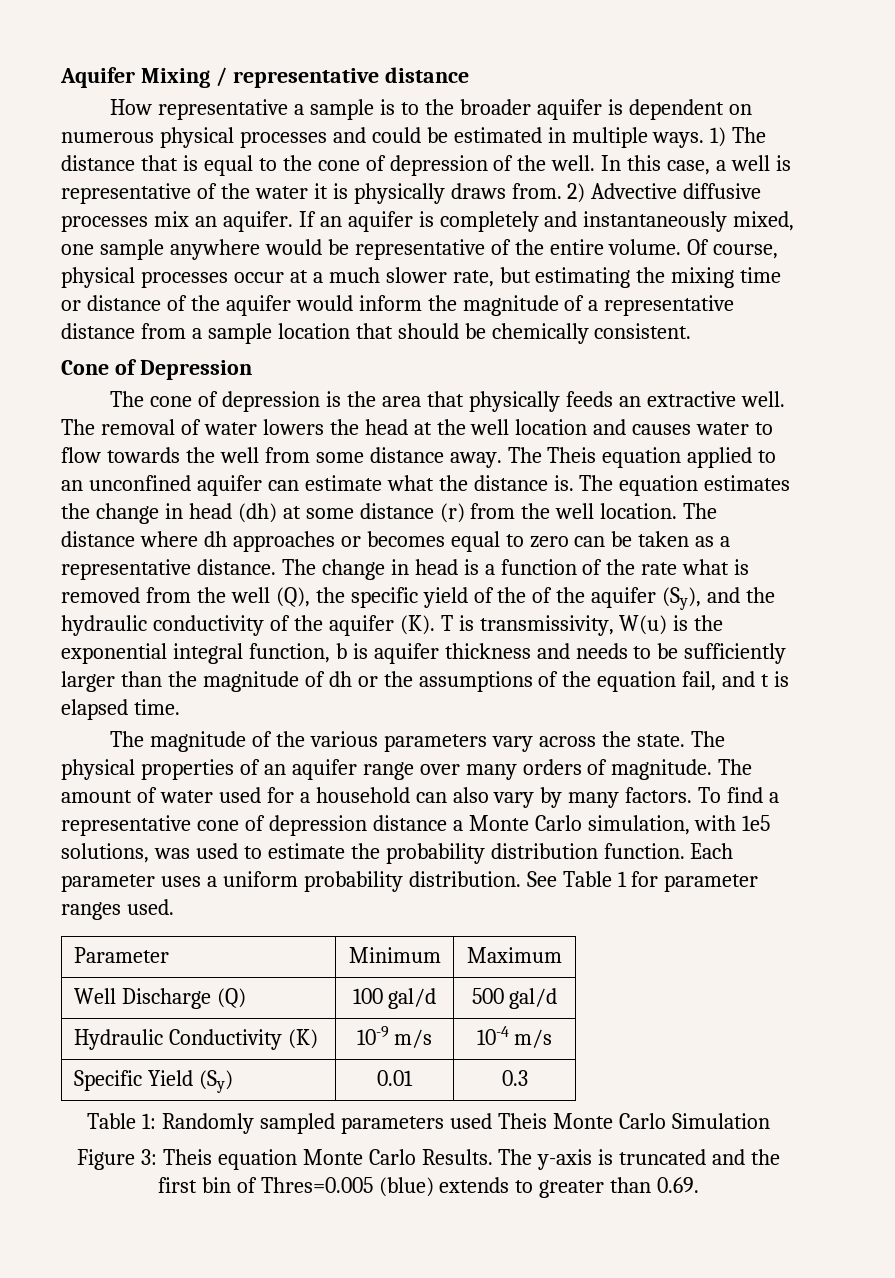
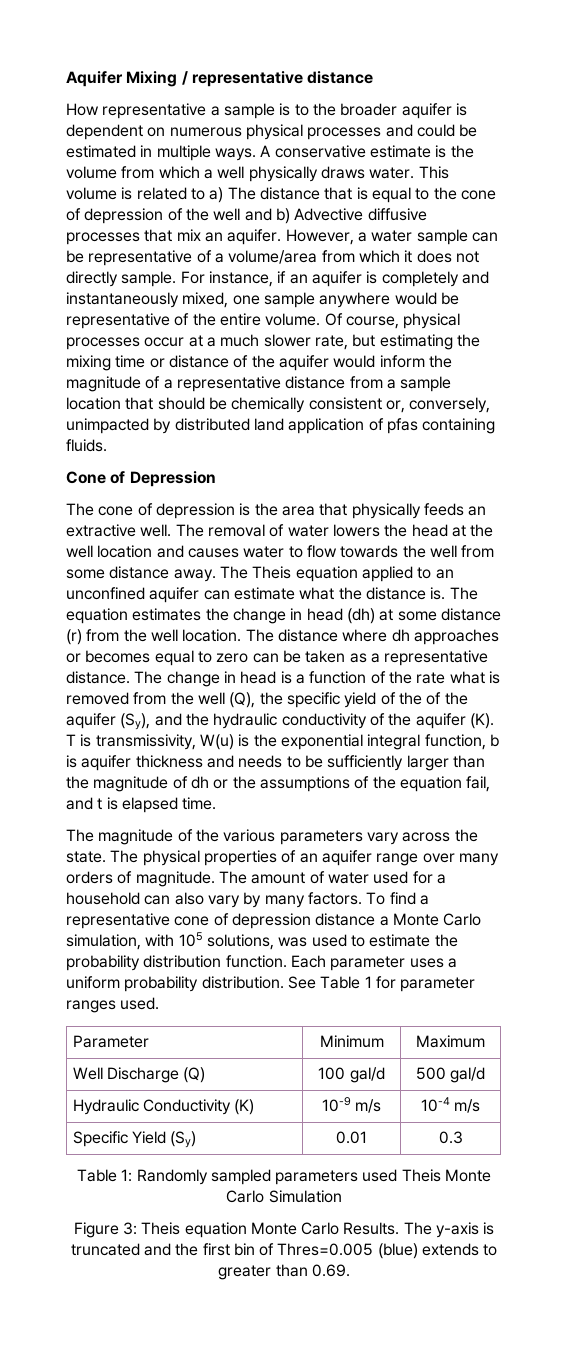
- 1) The distance that is equal to the cone of depression of the well. In this case, a well is representative of the water it is physically draws from. 2) Advective diffusive processes mix an aquifer.
+ A conservative estimate is the volume from which a well physically draws water. This volume is related to a) The distance that is equal to the cone of depression of the well and b) Advective diffusive processes that mix an aquifer.
- If an aquifer is completely and instantaneously mixed, one sample anywhere would be representative of the entire volume.
+ However, a water sample can be representative of a volume/area from which it does not directly sample. For instance, if an aquifer is completely and instantaneously mixed, one sample anywhere would be representative of the entire volume.
- Of course, physical processes occur at a much slower rate, but estimating the mixing time or distance of the aquifer would inform the magnitude of a representative distance from a sample location that should be chemically consistent.
+ Of course, physical processes occur at a much slower rate, but estimating the mixing time or distance of the aquifer would inform the magnitude of a representative distance from a sample location that should be chemically consistent or, conversely, unimpacted by distributed land application of pfas containing fluids.
- To find a representative cone of depression distance a Monte Carlo simulation, with 1e5 solutions, was used to estimate the probability distribution function.
+ To find a representative cone of depression distance a Monte Carlo simulation, with 105 solutions, was used to estimate the probability distribution function.

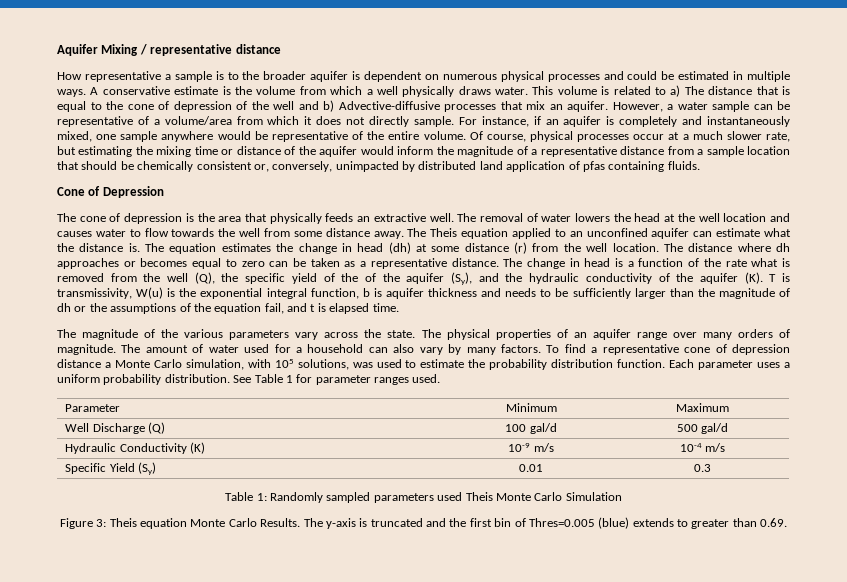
- This volume is related to a) The distance that is equal to the cone of depression of the well and b) Advective diffusive processes that mix an aquifer.
+ This volume is related to a) The distance that is equal to the cone of depression of the well and b) Advective-diffusive processes that mix an aquifer.

